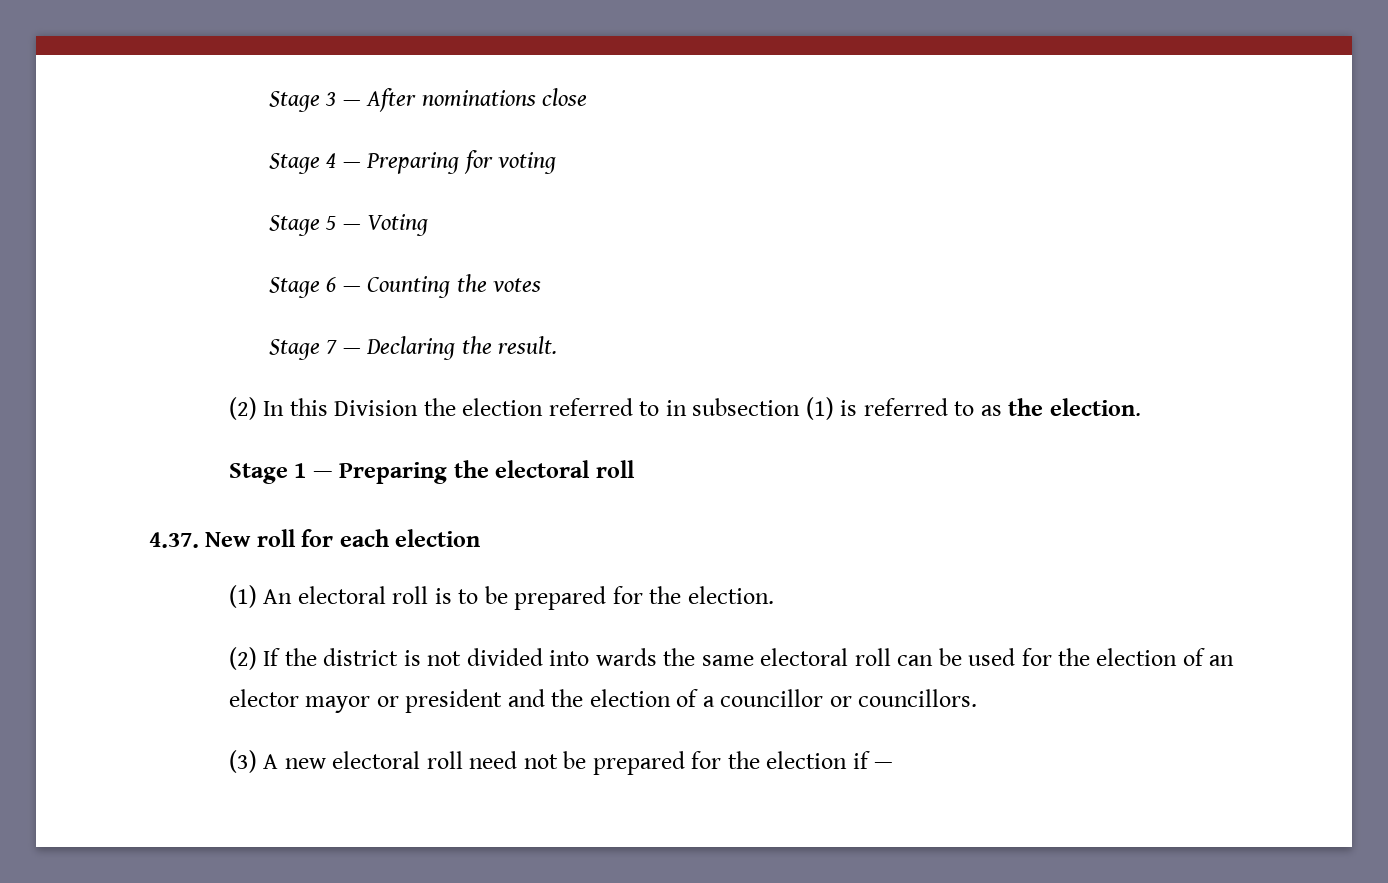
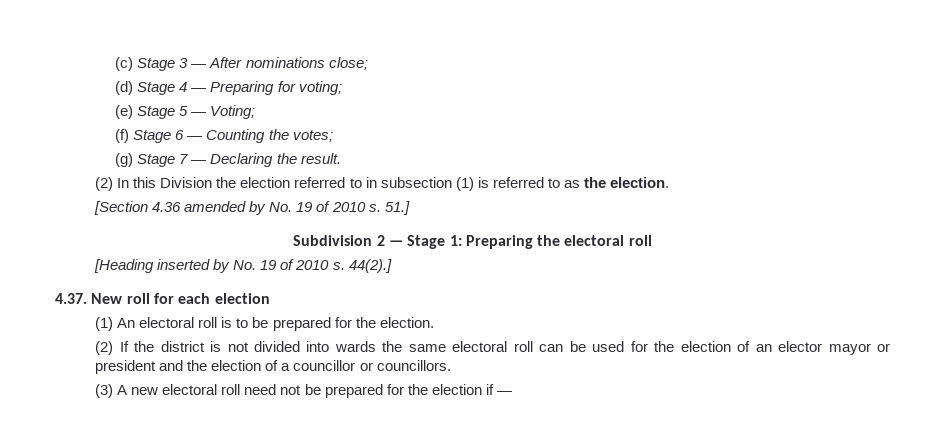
- Stage 3 — After nominations close
- Stage 4 — Preparing for voting
- Stage 5 — Voting
- Stage 6 — Counting the votes
- Stage 7 — Declaring the result.
+ (c) Stage 3 — After nominations close;
+ (d) Stage 4 — Preparing for voting;
+ (e) Stage 5 — Voting;
+ (f) Stage 6 — Counting the votes;
+ (g) Stage 7 — Declaring the result.
- Stage 1 — Preparing the electoral roll
+ [Section 4.36 amended by No. 19 of 2010 s. 51.]
+ Subdivision 2 — Stage 1: Preparing the electoral roll
+ [Heading inserted by No. 19 of 2010 s. 44(2).]

